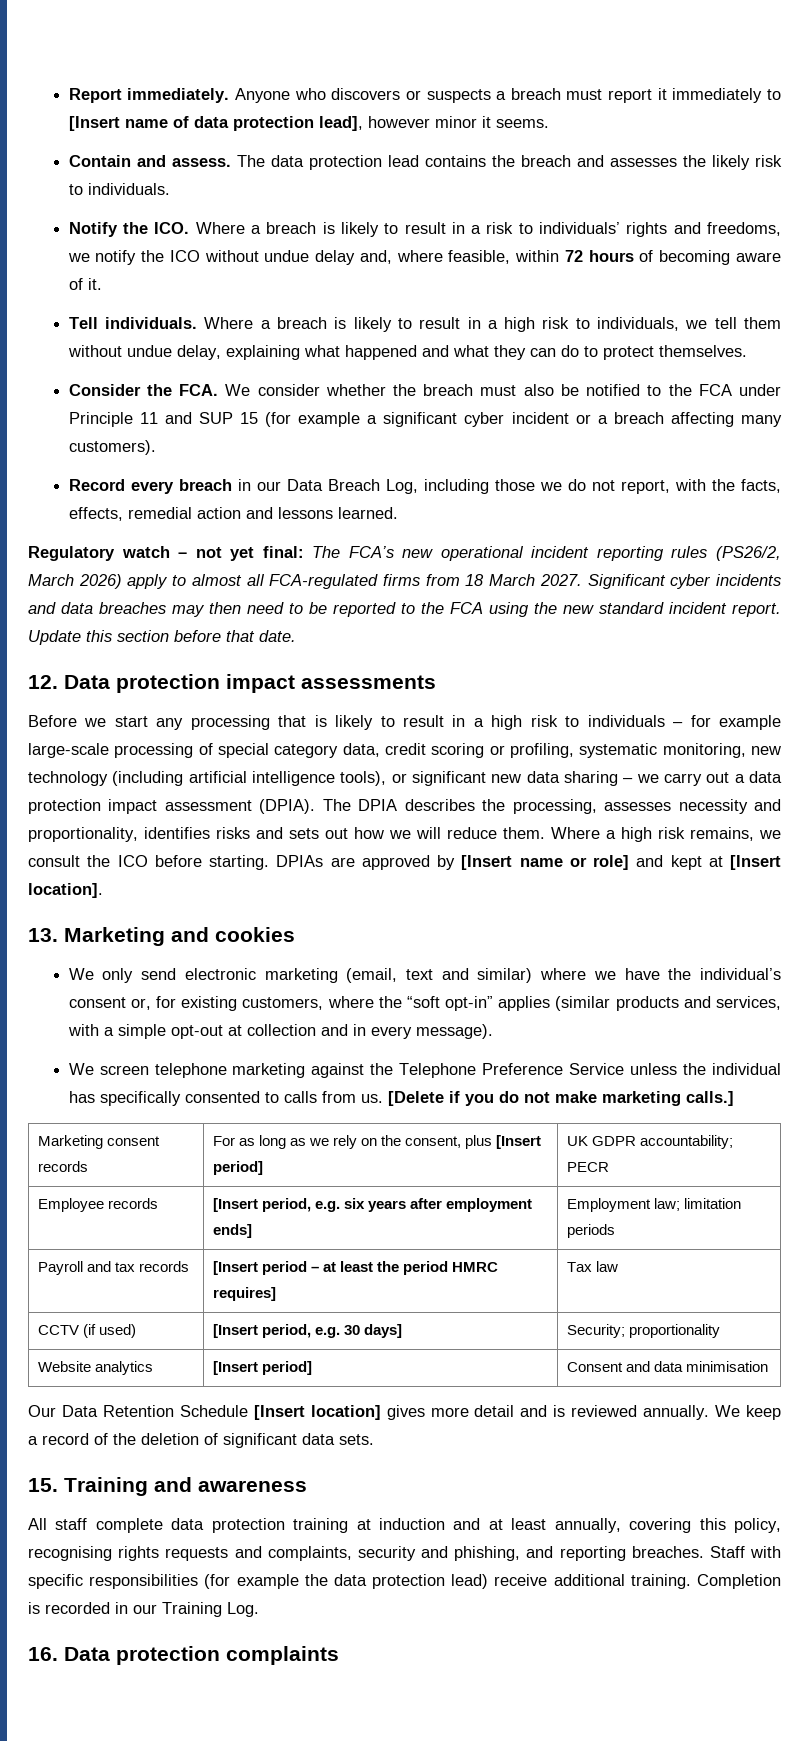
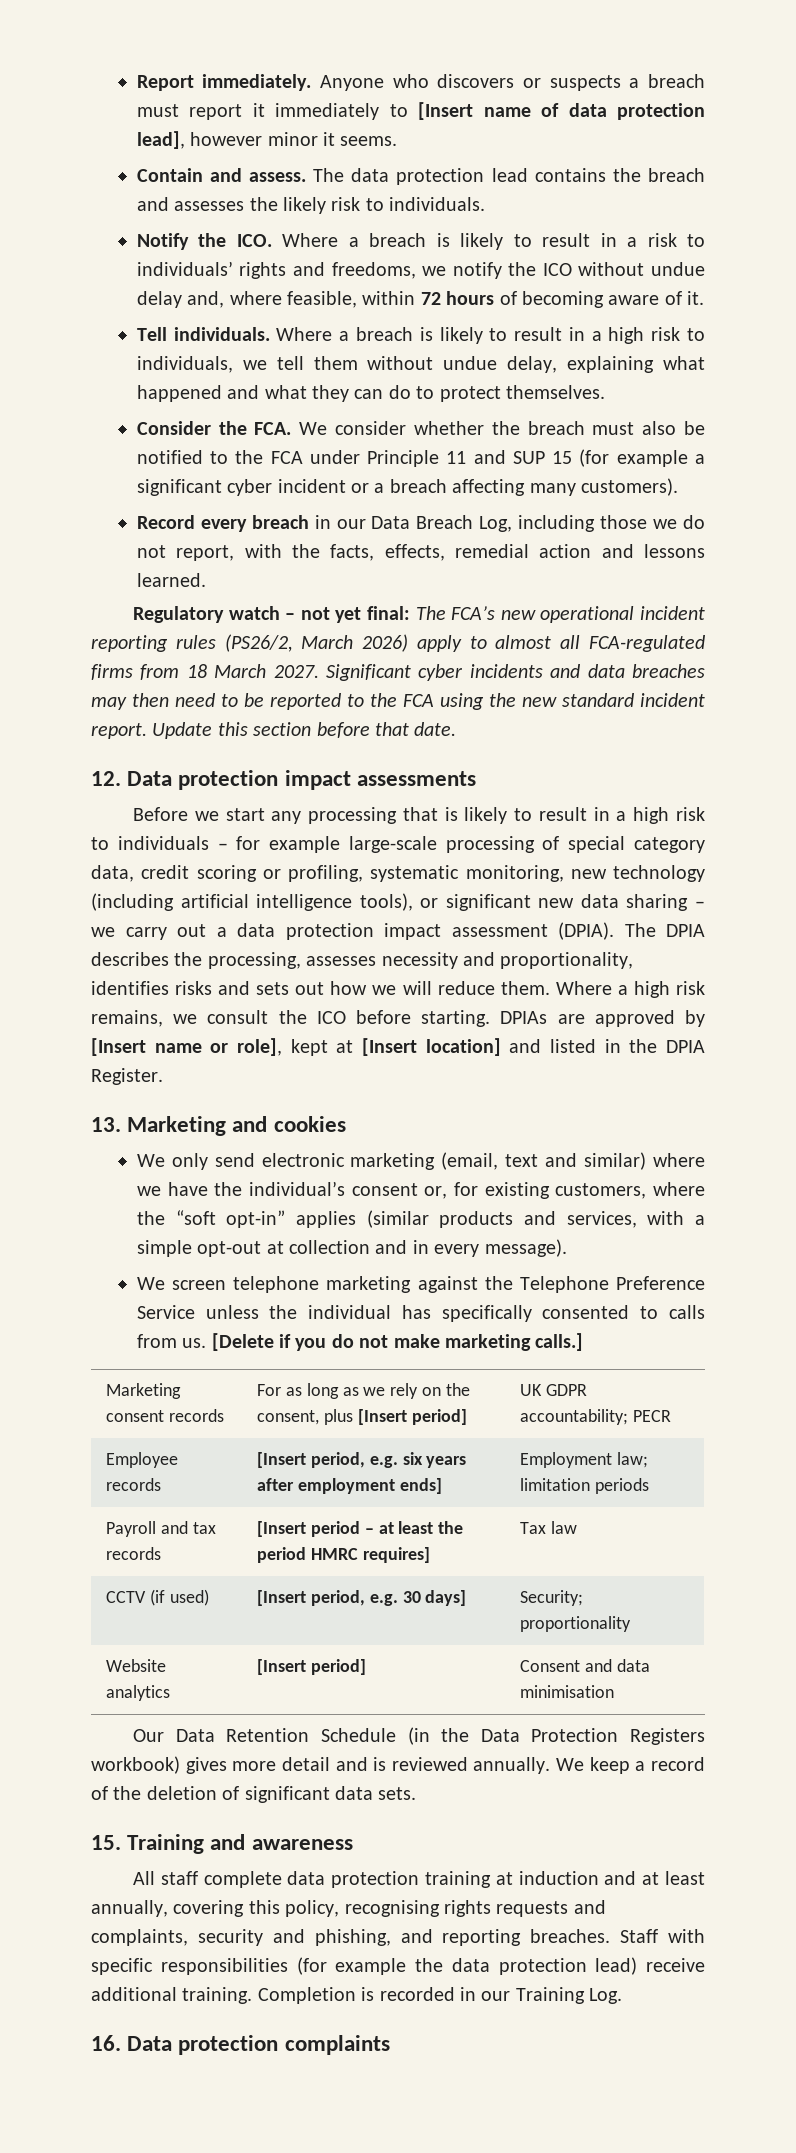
- DPIAs are approved by [Insert name or role] and kept at [Insert location].
+ DPIAs are approved by [Insert name or role], kept at [Insert location] and listed in the DPIA Register.
- Our Data Retention Schedule [Insert location] gives more detail and is reviewed annually.
+ Our Data Retention Schedule (in the Data Protection Registers workbook) gives more detail and is reviewed annually.

